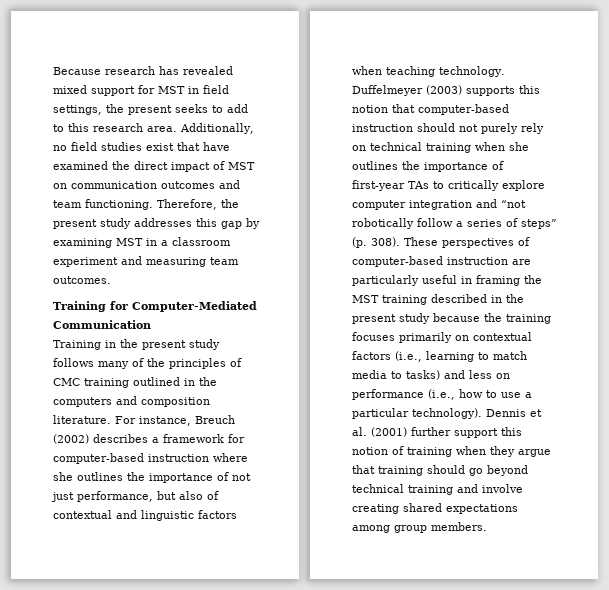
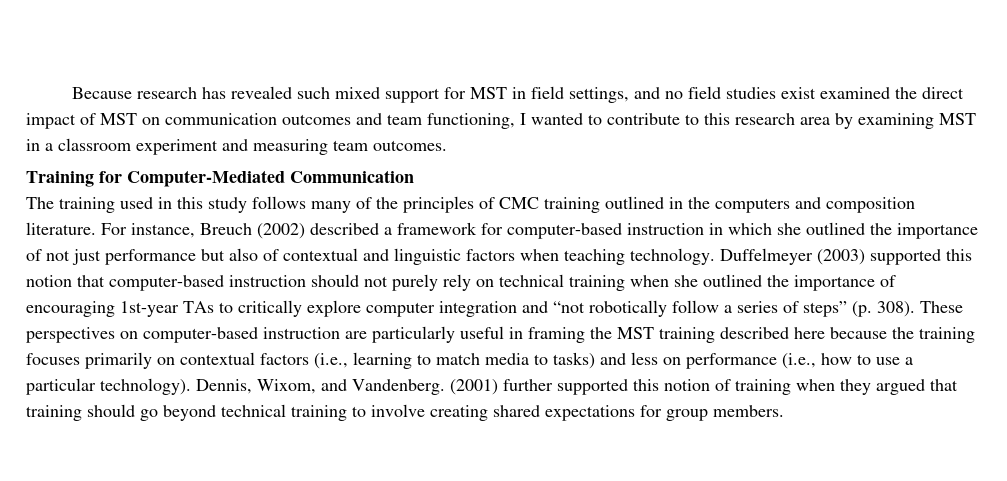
- Because research has revealed mixed support for MST in field settings, the present seeks to add to this research area. Additionally, no field studies exist that have examined the direct impact of MST on communication outcomes and team functioning. Therefore, the present study addresses this gap by examining MST in a classroom experiment and measuring team outcomes.
+ Because research has revealed such mixed support for MST in field settings, and no field studies exist examined the direct impact of MST on communication outcomes and team functioning, I wanted to contribute to this research area by examining MST in a classroom experiment and measuring team outcomes.
- Training in the present study follows many of the principles of CMC training outlined in the computers and composition literature.
+ The training used in this study follows many of the principles of CMC training outlined in the computers and composition literature.
- For instance, Breuch (2002) describes a framework for computer-based instruction where she outlines the importance of not just performance, but also of contextual and linguistic factors when teaching technology.
+ For instance, Breuch (2002) described a framework for computer-based instruction in which she outlined the importance of not just performance but also of contextual and linguistic factors when teaching technology.
- Duffelmeyer (2003) supports this notion that computer-based instruction should not purely rely on technical training when she outlines the importance of first-year TAs to critically explore computer integration and “not robotically follow a series of steps” (p. 308).
+ Duffelmeyer (2003) supported this notion that computer-based instruction should not purely rely on technical training when she outlined the importance of encouraging 1st-year TAs to critically explore computer integration and “not robotically follow a series of steps” (p. 308).
- These perspectives of computer-based instruction are particularly useful in framing the MST training described in the present study because the training focuses primarily on contextual factors (i.e., learning to match media to tasks) and less on performance (i.e., how to use a particular technology).
+ These perspectives on computer-based instruction are particularly useful in framing the MST training described here because the training focuses primarily on contextual factors (i.e., learning to match media to tasks) and less on performance (i.e., how to use a particular technology).
- Dennis et al. (2001) further support this notion of training when they argue that training should go beyond technical training and involve creating shared expectations among group members.
+ Dennis, Wixom, and Vandenberg. (2001) further supported this notion of training when they argued that training should go beyond technical training to involve creating shared expectations for group members.

